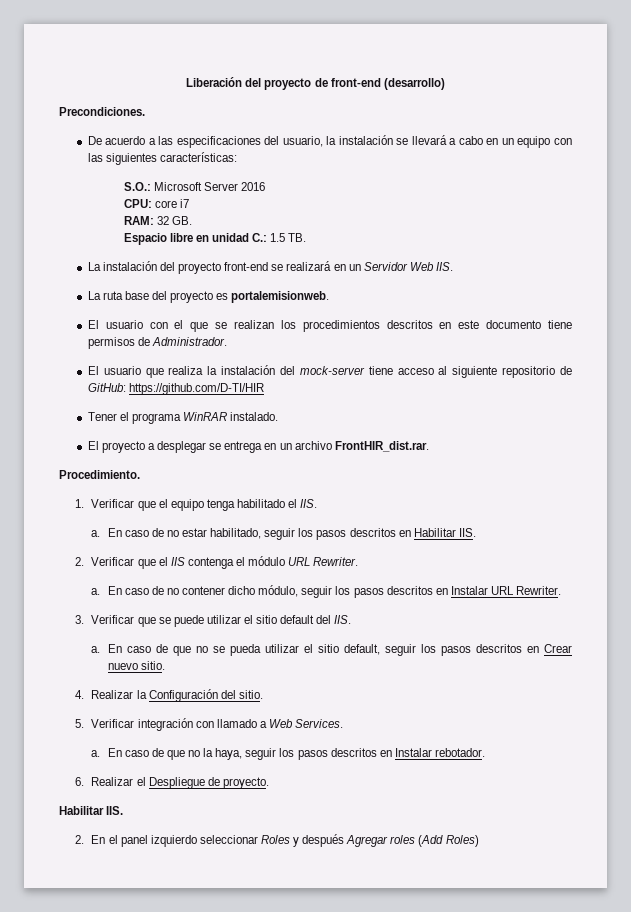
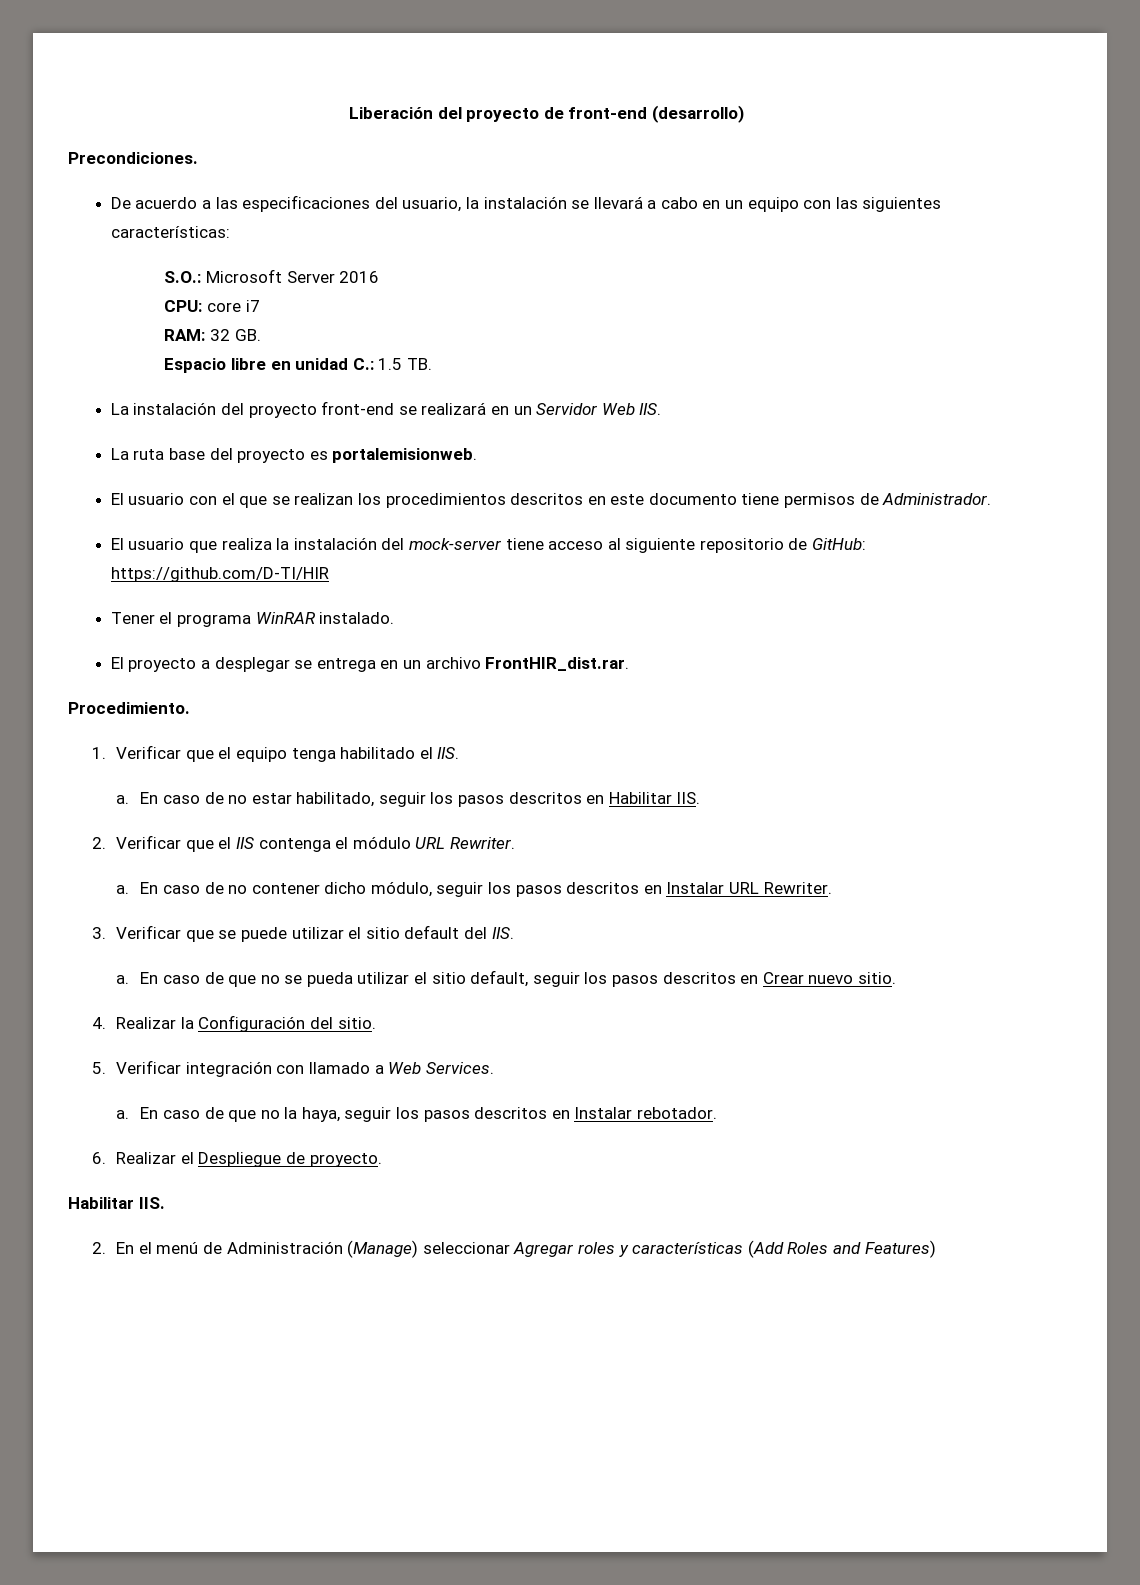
- 2. En el panel izquierdo seleccionar Roles y después Agregar roles (Add Roles)
+ 2. En el menú de Administración (Manage) seleccionar Agregar roles y características (Add Roles and Features)

